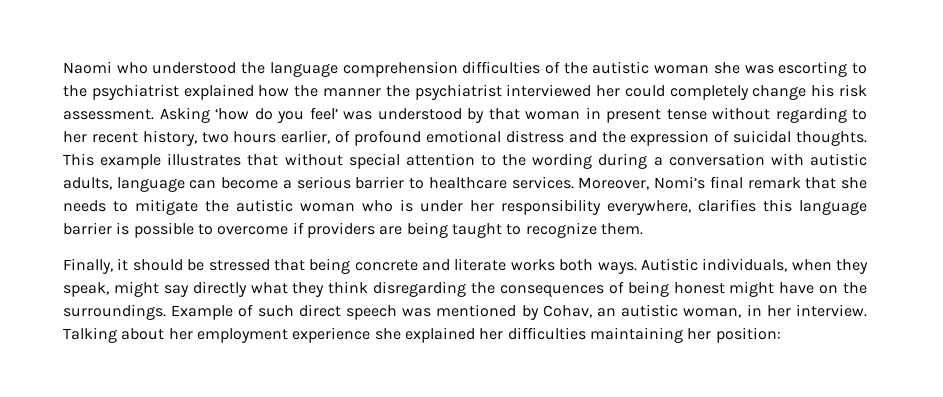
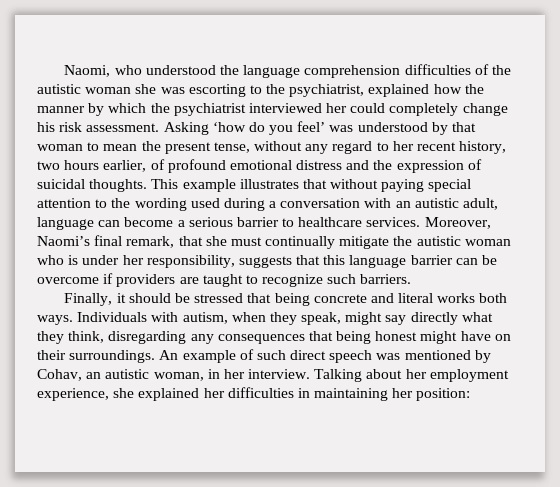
- Naomi who understood the language comprehension difficulties of the autistic woman she was escorting to the psychiatrist explained how the manner the psychiatrist interviewed her could completely change his risk assessment.
+ Naomi, who understood the language comprehension difficulties of the autistic woman she was escorting to the psychiatrist, explained how the manner by which the psychiatrist interviewed her could completely change his risk assessment.
- Asking ‘how do you feel’ was understood by that woman in present tense without regarding to her recent history, two hours earlier, of profound emotional distress and the expression of suicidal thoughts.
+ Asking ‘how do you feel’ was understood by that woman to mean the present tense, without any regard to her recent history, two hours earlier, of profound emotional distress and the expression of suicidal thoughts.
- This example illustrates that without special attention to the wording during a conversation with autistic adults, language can become a serious barrier to healthcare services.
+ This example illustrates that without paying special attention to the wording used during a conversation with an autistic adult, language can become a serious barrier to healthcare services.
- Moreover, Nomi’s final remark that she needs to mitigate the autistic woman who is under her responsibility everywhere, clarifies this language barrier is possible to overcome if providers are being taught to recognize them.
+ Moreover, Naomi’s final remark, that she must continually mitigate the autistic woman who is under her responsibility, suggests that this language barrier can be overcome if providers are taught to recognize such barriers.
- Finally, it should be stressed that being concrete and literate works both ways.
+ Finally, it should be stressed that being concrete and literal works both ways.
- Autistic individuals, when they speak, might say directly what they think disregarding the consequences of being honest might have on the surroundings. Example of such direct speech was mentioned by Cohav, an autistic woman, in her interview.
+ Individuals with autism, when they speak, might say directly what they think, disregarding any consequences that being honest might have on their surroundings. An example of such direct speech was mentioned by Cohav, an autistic woman, in her interview.
- Talking about her employment experience she explained her difficulties maintaining her position:
+ Talking about her employment experience, she explained her difficulties in maintaining her position:

